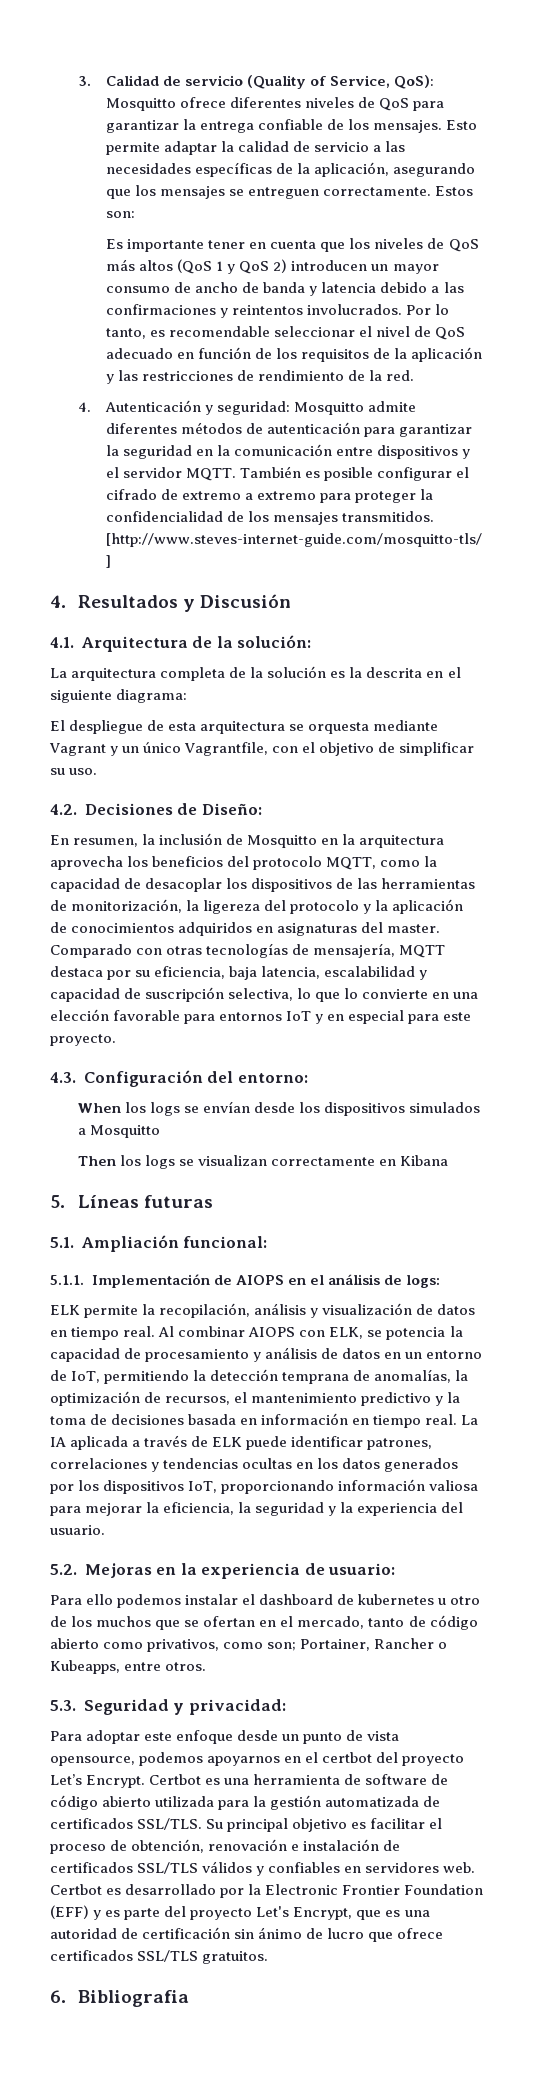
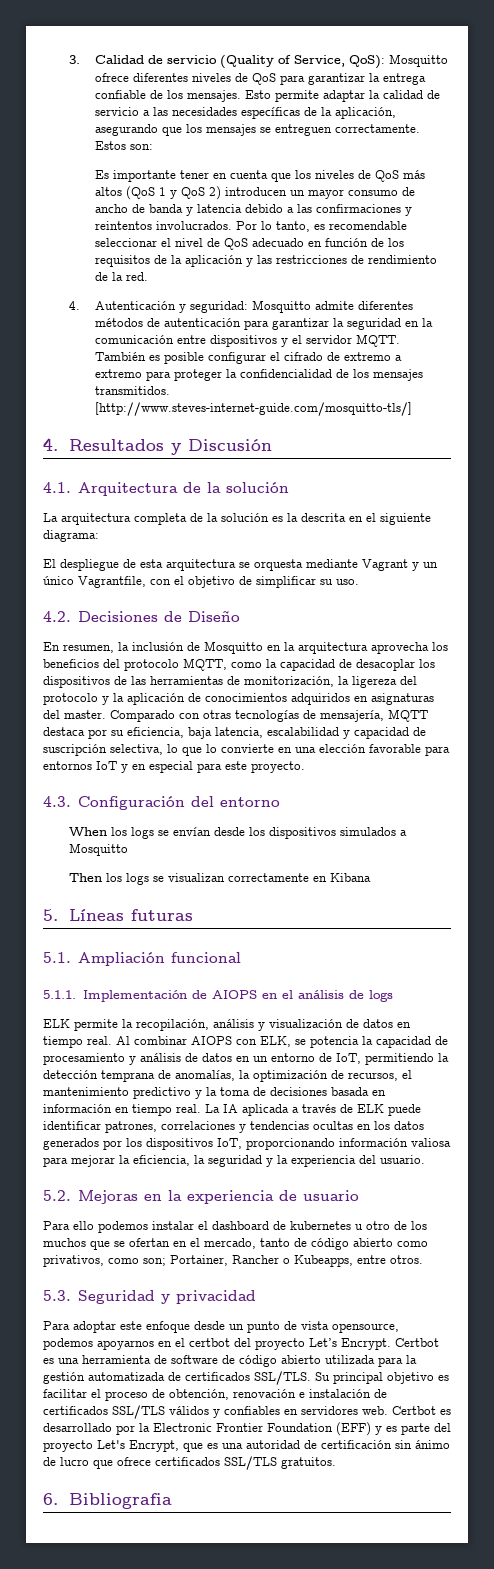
- 4.1. Arquitectura de la solución:
+ 4.1. Arquitectura de la solución
- 4.2. Decisiones de Diseño:
+ 4.2. Decisiones de Diseño
- 4.3. Configuración del entorno:
+ 4.3. Configuración del entorno
- 5.1. Ampliación funcional:
+ 5.1. Ampliación funcional
- 5.1.1. Implementación de AIOPS en el análisis de logs:
+ 5.1.1. Implementación de AIOPS en el análisis de logs
- 5.2. Mejoras en la experiencia de usuario:
+ 5.2. Mejoras en la experiencia de usuario
- 5.3. Seguridad y privacidad:
+ 5.3. Seguridad y privacidad

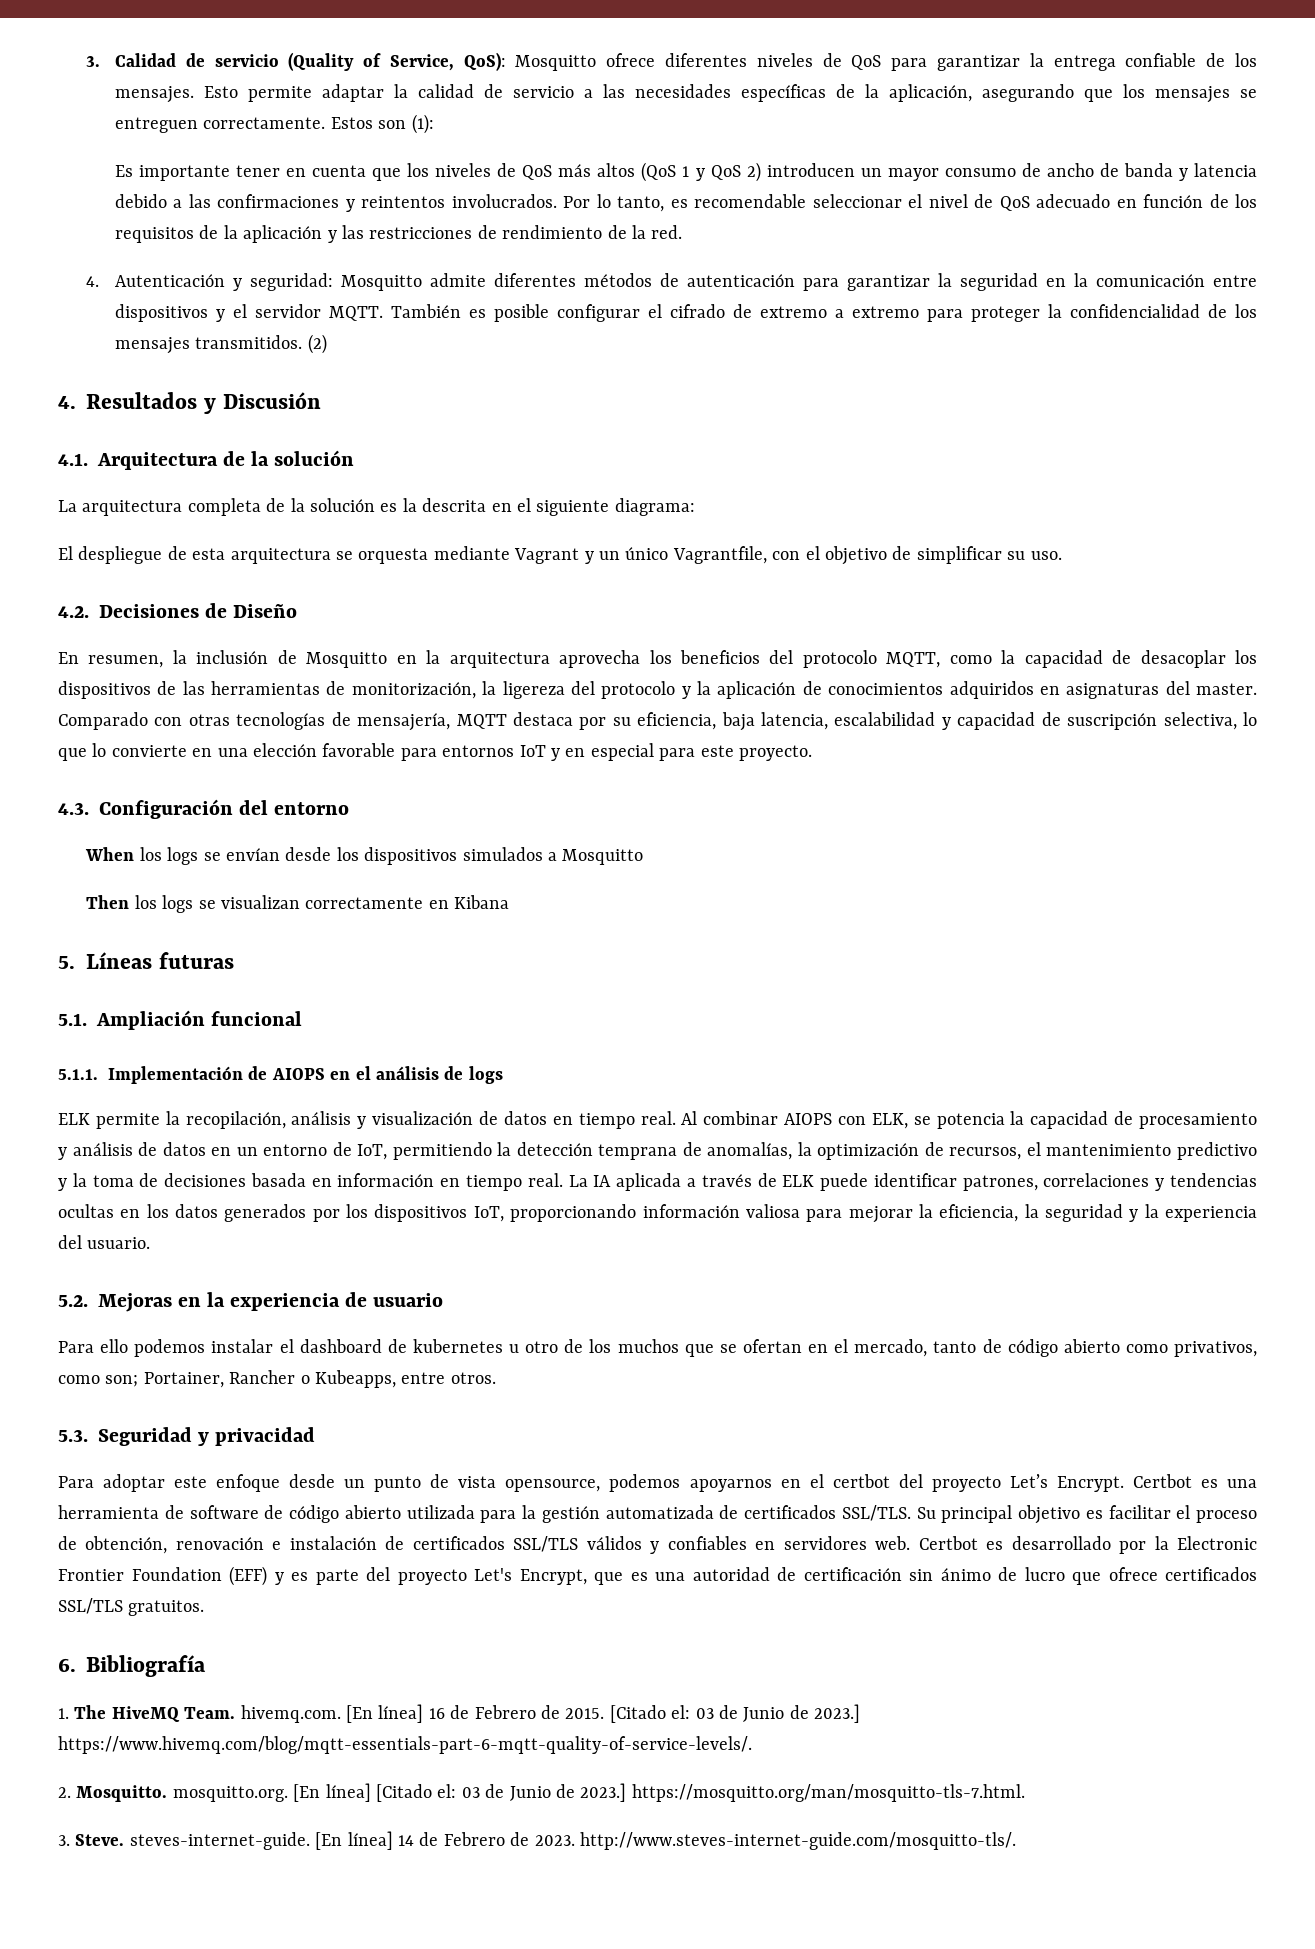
- Estos son:
+ Estos son (1):
- [http://www.steves-internet-guide.com/mosquitto-tls/]
+ (2)
- 6. Bibliografia
+ 6. Bibliografía
+ 1. The HiveMQ Team. hivemq.com. [En línea] 16 de Febrero de 2015. [Citado el: 03 de Junio de 2023.] https://www.hivemq.com/blog/mqtt-essentials-part-6-mqtt-quality-of-service-levels/.
+ 2. Mosquitto. mosquitto.org. [En línea] [Citado el: 03 de Junio de 2023.] https://mosquitto.org/man/mosquitto-tls-7.html.
+ 3. Steve. steves-internet-guide. [En línea] 14 de Febrero de 2023. http://www.steves-internet-guide.com/mosquitto-tls/.

